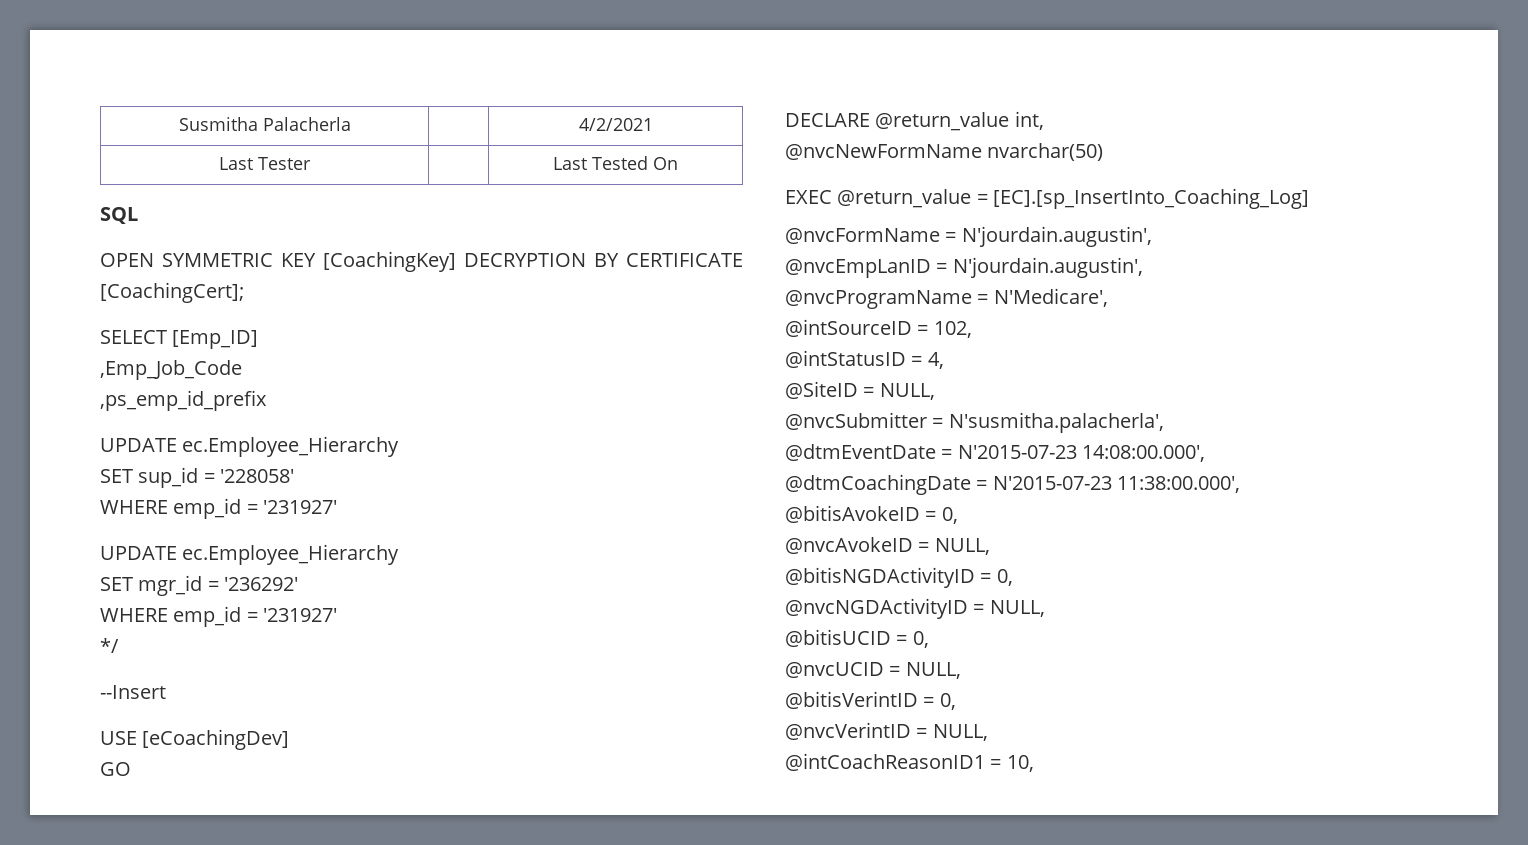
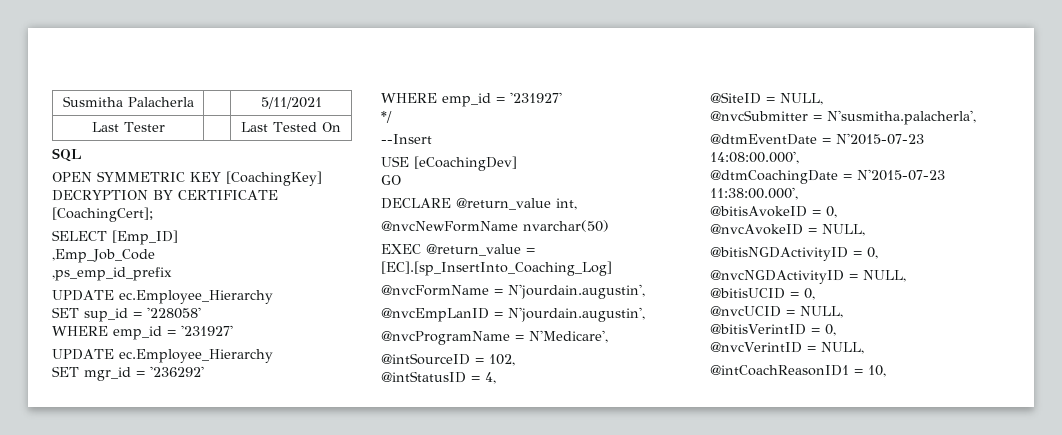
- Susmitha Palacherla | | 4/2/2021
+ Susmitha Palacherla | | 5/11/2021

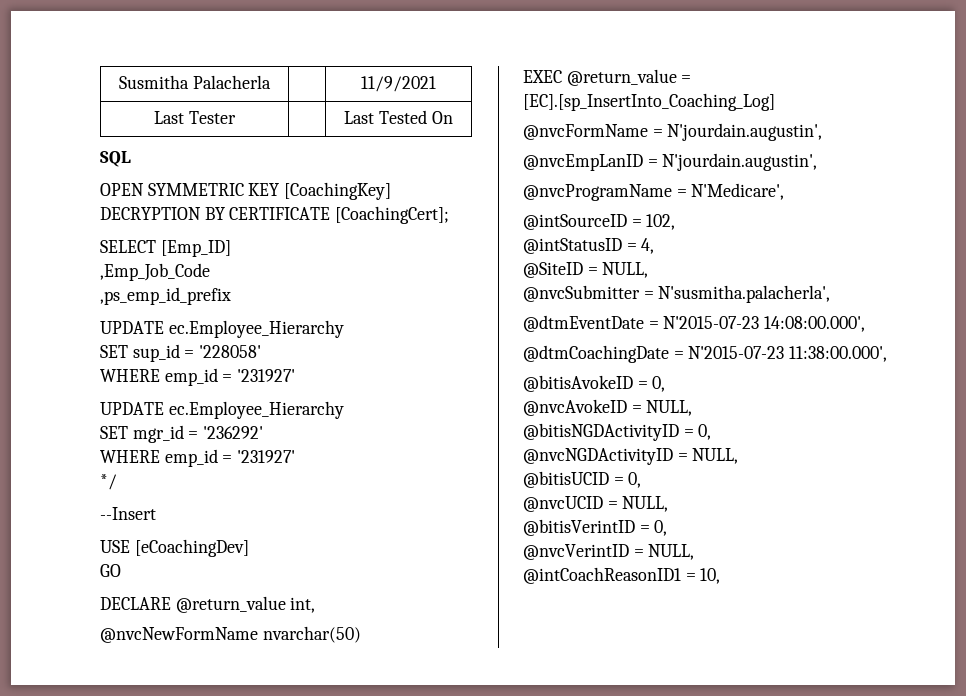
- Susmitha Palacherla | | 5/11/2021
+ Susmitha Palacherla | | 11/9/2021

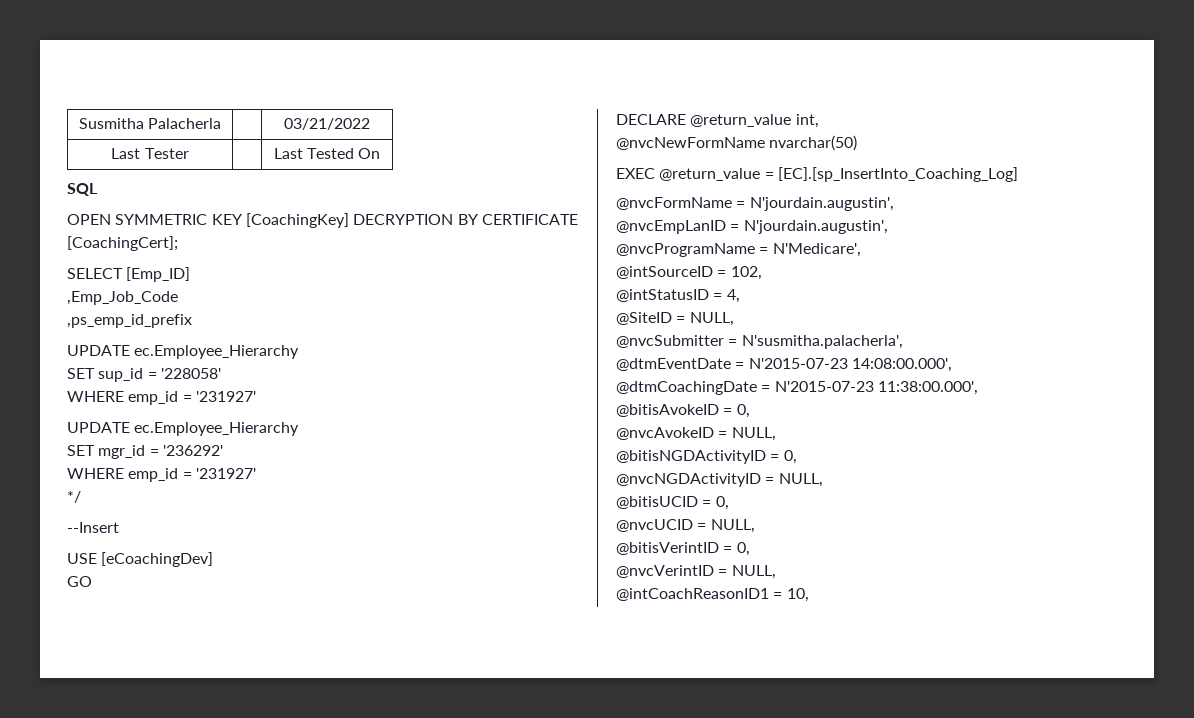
- Susmitha Palacherla | | 11/9/2021
+ Susmitha Palacherla | | 03/21/2022

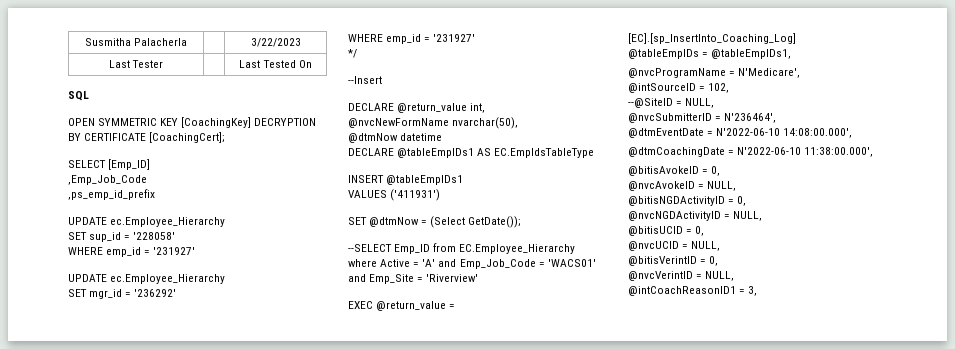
- Susmitha Palacherla | | 03/21/2022
+ Susmitha Palacherla | | 3/22/2023
- USE [eCoachingDev]
- GO
- @nvcNewFormName nvarchar(50)
+ @nvcNewFormName nvarchar(50),
+ @dtmNow datetime
+ DECLARE @tableEmpIDs1 AS EC.EmpIdsTableType
+ INSERT @tableEmpIDs1
+ VALUES ('411931')
+ SET @dtmNow = (Select GetDate());
+ --SELECT Emp_ID from EC.Employee_Hierarchy where Active = 'A' and Emp_Job_Code = 'WACS01' and Emp_Site = 'Riverview'
  EXEC @return_value = [EC].[sp_InsertInto_Coaching_Log]
- @nvcFormName = N'jourdain.augustin',
- @nvcEmpLanID = N'jourdain.augustin',
+ @tableEmpIDs = @tableEmpIDs1,
- @intStatusID = 4,
- @SiteID = NULL,
- @nvcSubmitter = N'susmitha.palacherla',
+ --@SiteID = NULL,
+ @nvcSubmitterID = N'236464',
- @dtmEventDate = N'2015-07-23 14:08:00.000',
+ @dtmEventDate = N'2022-06-10 14:08:00.000',
- @dtmCoachingDate = N'2015-07-23 11:38:00.000',
+ @dtmCoachingDate = N'2022-06-10 11:38:00.000',
- @intCoachReasonID1 = 10,
+ @intCoachReasonID1 = 3,

